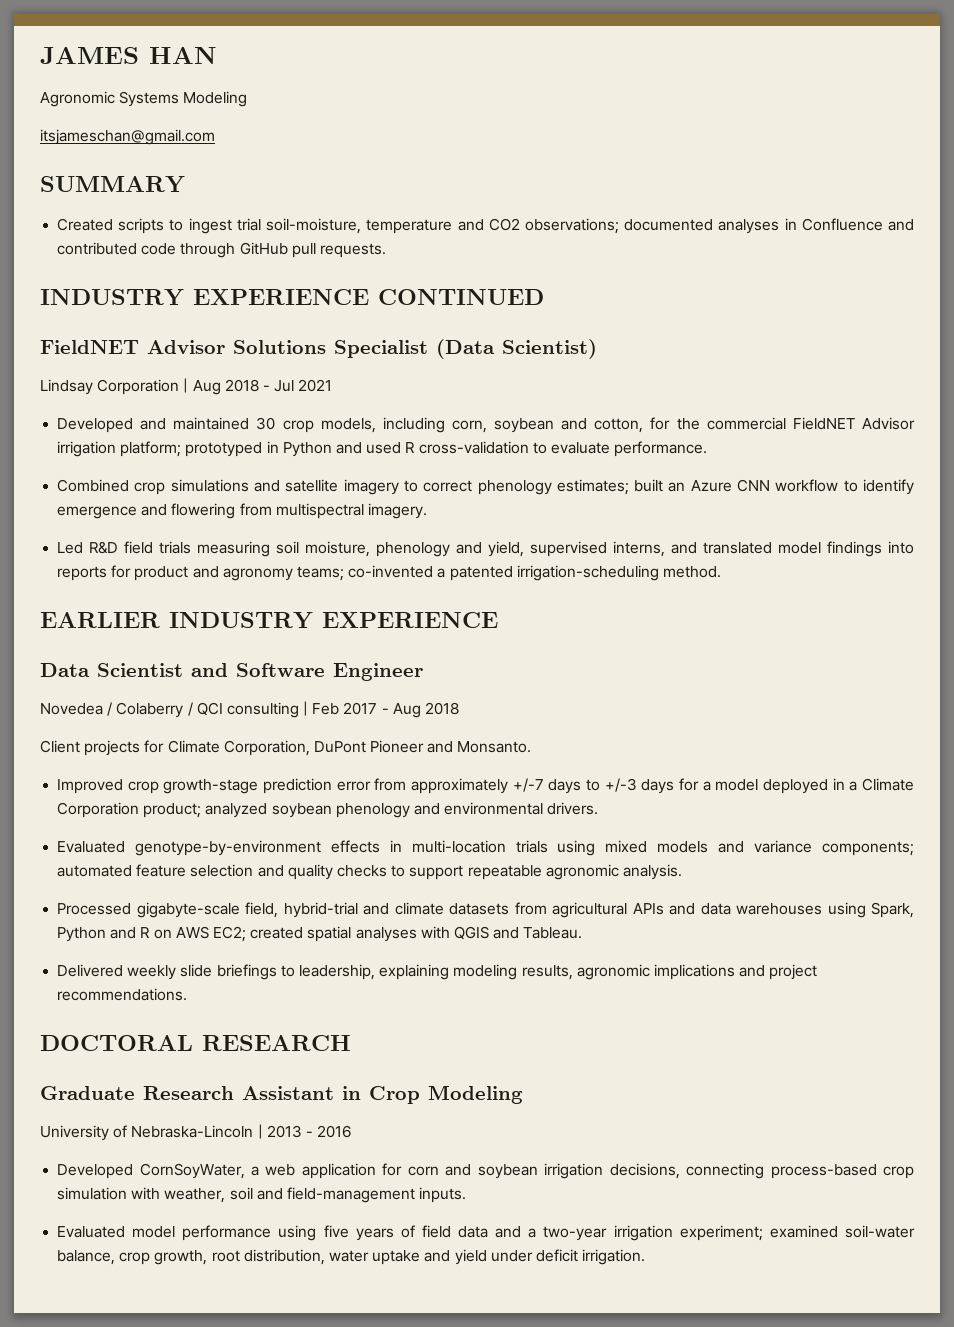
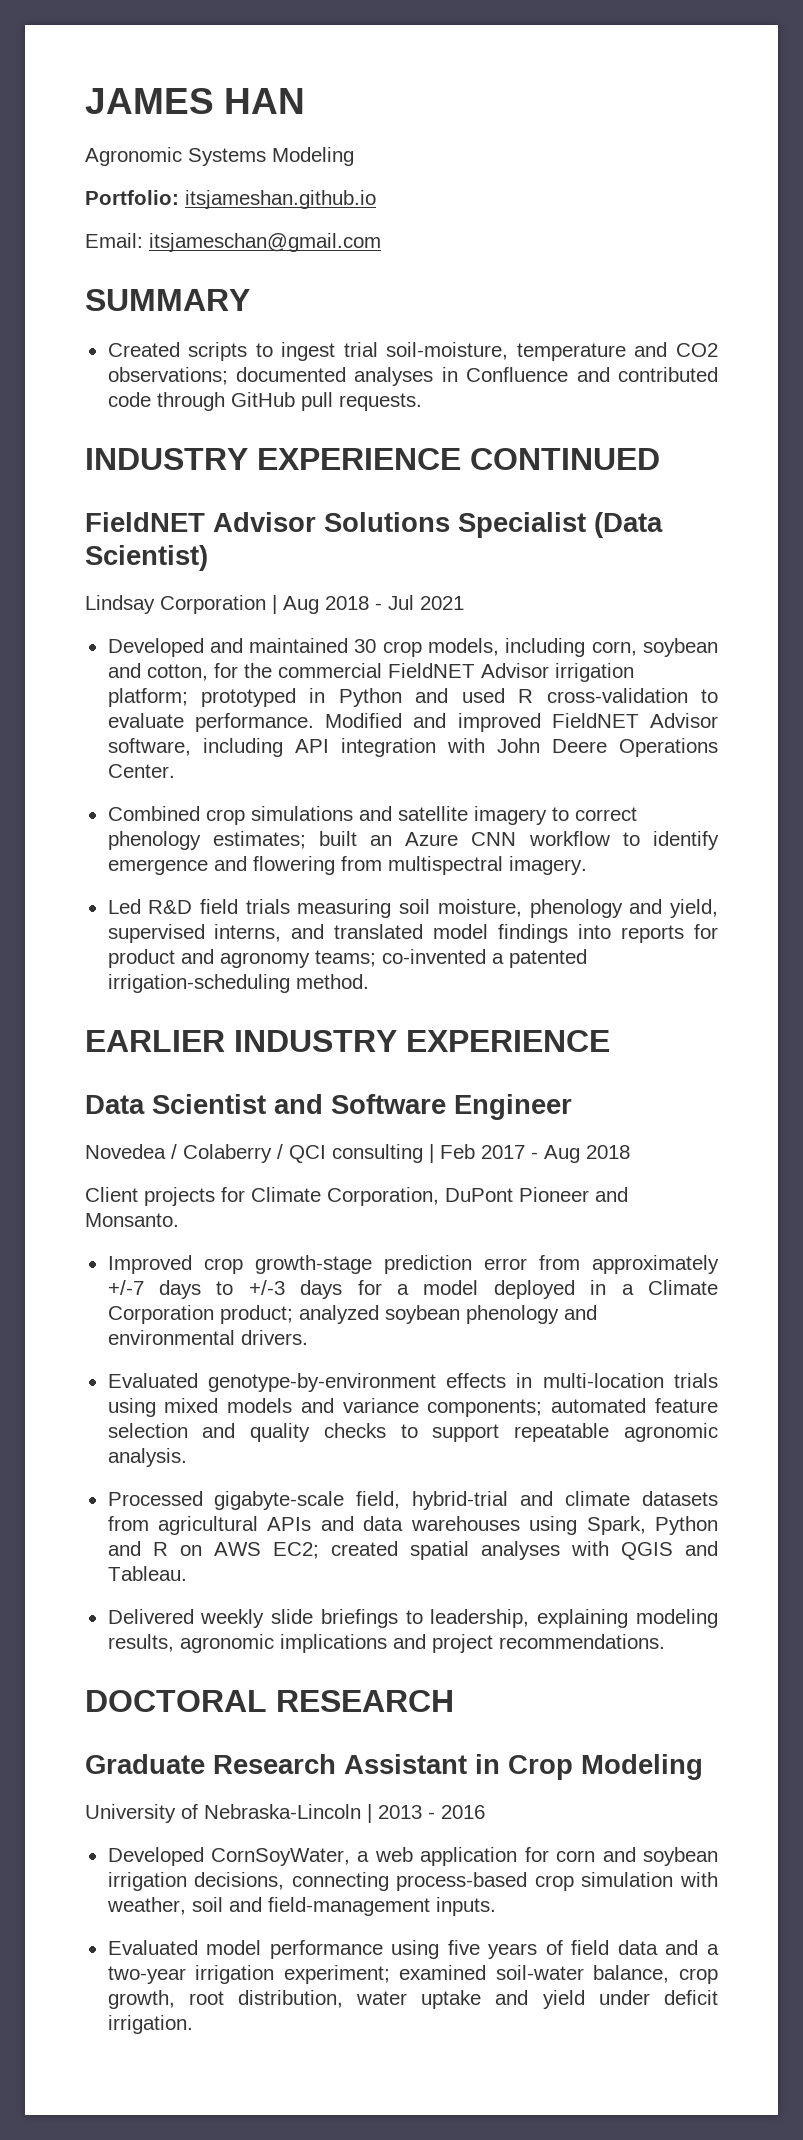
- itsjameschan@gmail.com
+ Portfolio: itsjameshan.github.io
+ Email: itsjameschan@gmail.com
+ Modified and improved FieldNET Advisor software, including API integration with John Deere Operations Center.

